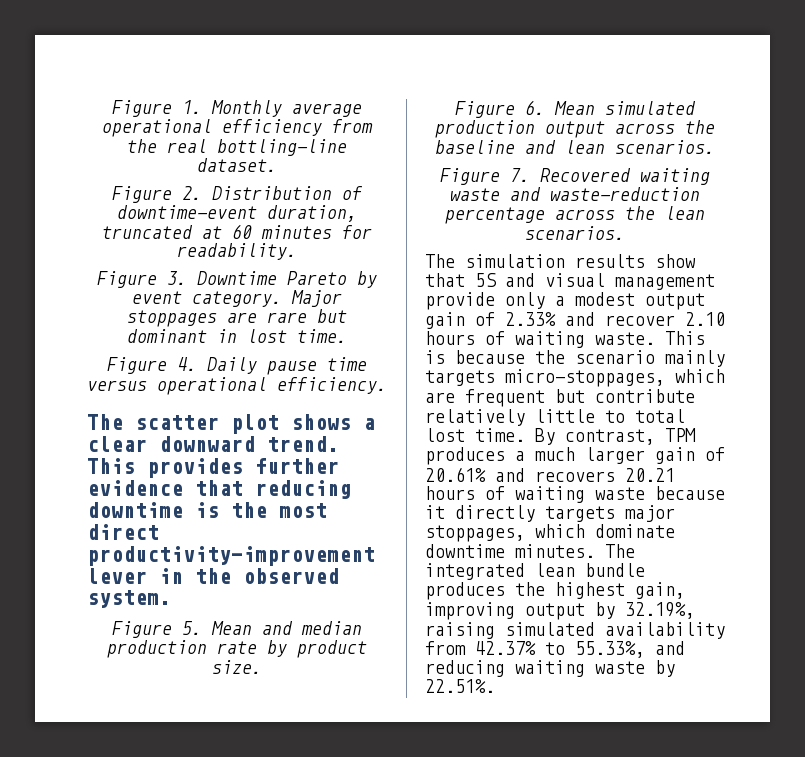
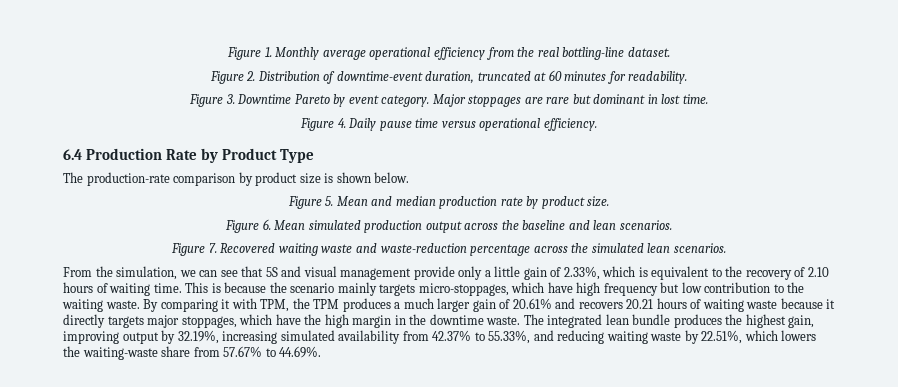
- The scatter plot shows a clear downward trend. This provides further evidence that reducing downtime is the most direct productivity-improvement lever in the observed system.
+ 6.4 Production Rate by Product Type
+ The production-rate comparison by product size is shown below.
- Figure 7. Recovered waiting waste and waste-reduction percentage across the lean scenarios.
- The simulation results show that 5S and visual management provide only a modest output gain of 2.33% and recover 2.10 hours of waiting waste.
+ Figure 7. Recovered waiting waste and waste-reduction percentage across the simulated lean scenarios.
+ From the simulation, we can see that 5S and visual management provide only a little gain of 2.33%, which is equivalent to the recovery of 2.10 hours of waiting time.
- This is because the scenario mainly targets micro-stoppages, which are frequent but contribute relatively little to total lost time. By contrast, TPM produces a much larger gain of 20.61% and recovers 20.21 hours of waiting waste because it directly targets major stoppages, which dominate downtime minutes.
+ This is because the scenario mainly targets micro-stoppages, which have high frequency but low contribution to the waiting waste. By comparing it with TPM, the TPM produces a much larger gain of 20.61% and recovers 20.21 hours of waiting waste because it directly targets major stoppages, which have the high margin in the downtime waste.
- The integrated lean bundle produces the highest gain, improving output by 32.19%, raising simulated availability from 42.37% to 55.33%, and reducing waiting waste by 22.51%.
+ The integrated lean bundle produces the highest gain, improving output by 32.19%, increasing simulated availability from 42.37% to 55.33%, and reducing waiting waste by 22.51%, which lowers the waiting-waste share from 57.67% to 44.69%.

